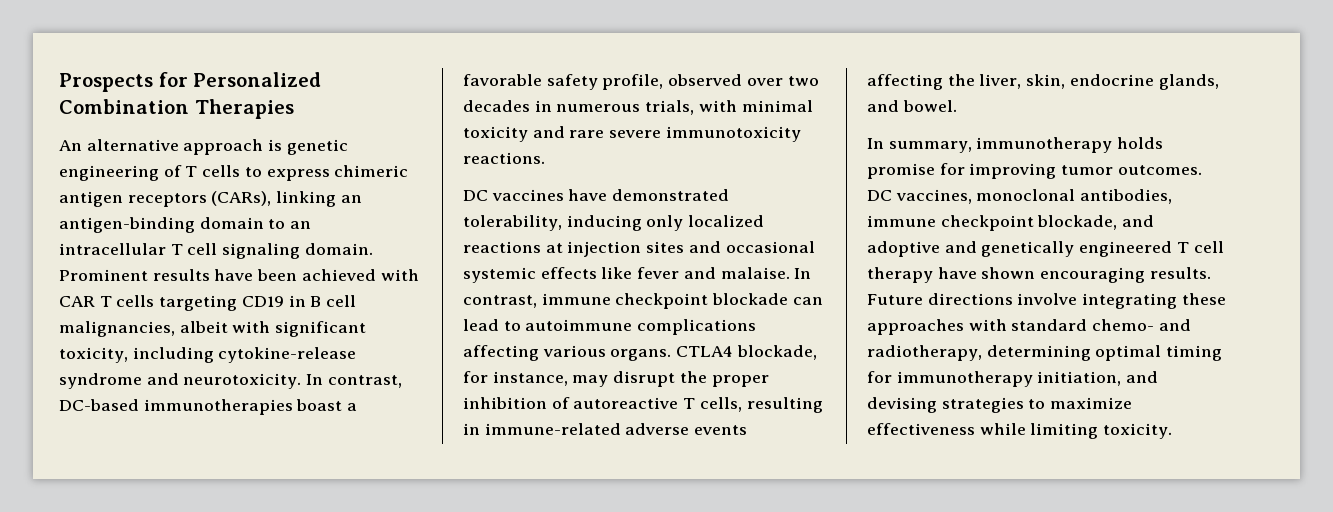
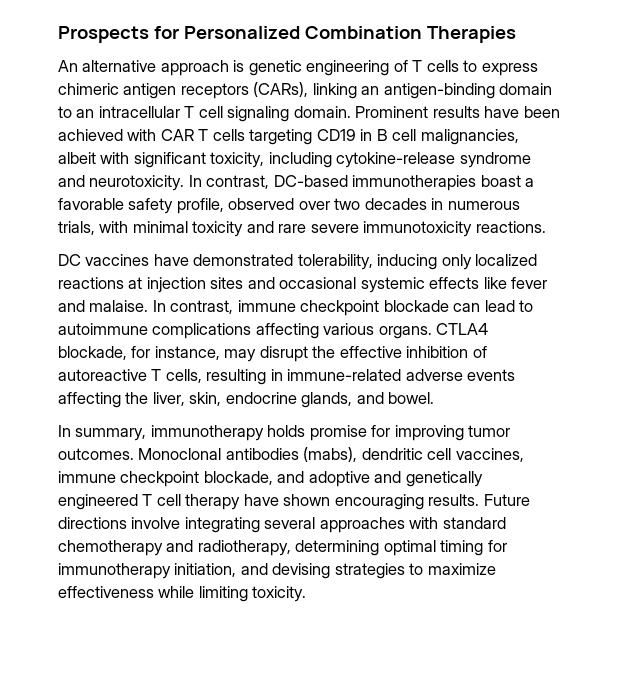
- CTLA4 blockade, for instance, may disrupt the proper inhibition of autoreactive T cells, resulting in immune-related adverse events affecting the liver, skin, endocrine glands, and bowel.
+ CTLA4 blockade, for instance, may disrupt the effective inhibition of autoreactive T cells, resulting in immune-related adverse events affecting the liver, skin, endocrine glands, and bowel.
- DC vaccines, monoclonal antibodies, immune checkpoint blockade, and adoptive and genetically engineered T cell therapy have shown encouraging results.
+ Monoclonal antibodies (mabs), dendritic cell vaccines, immune checkpoint blockade, and adoptive and genetically engineered T cell therapy have shown encouraging results.
- Future directions involve integrating these approaches with standard chemo- and radiotherapy, determining optimal timing for immunotherapy initiation, and devising strategies to maximize effectiveness while limiting toxicity.
+ Future directions involve integrating several approaches with standard chemotherapy and radiotherapy, determining optimal timing for immunotherapy initiation, and devising strategies to maximize effectiveness while limiting toxicity.

